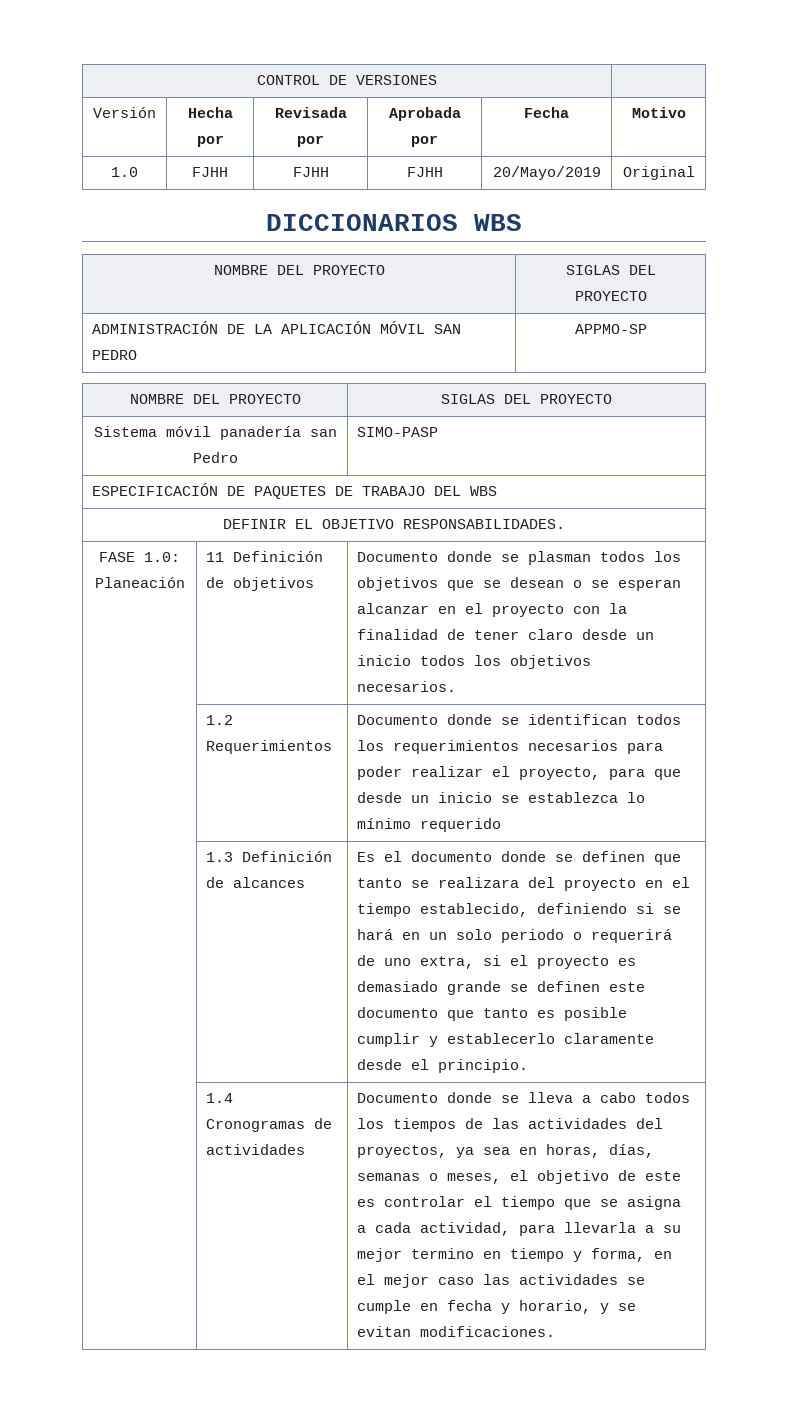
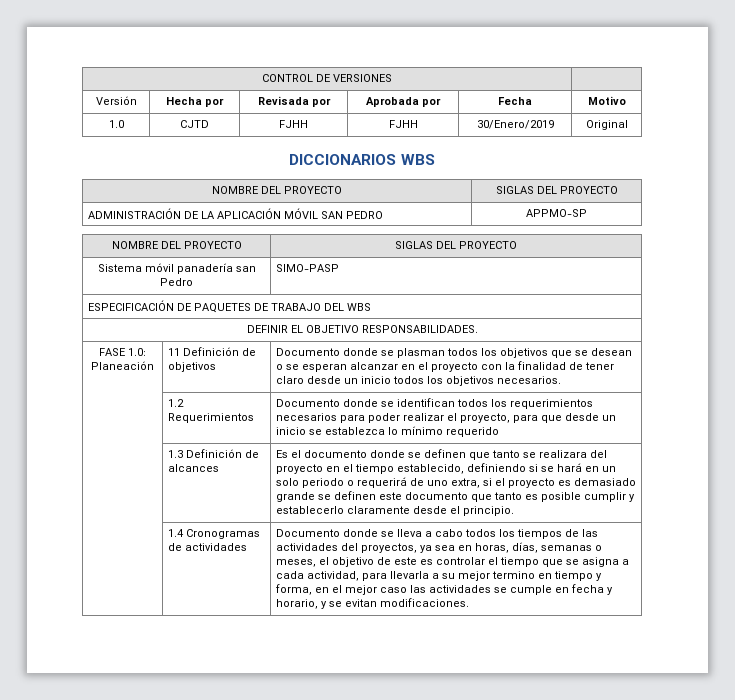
- 1.0 | FJHH | FJHH | FJHH | 20/Mayo/2019 | Original
+ 1.0 | CJTD | FJHH | FJHH | 30/Enero/2019 | Original

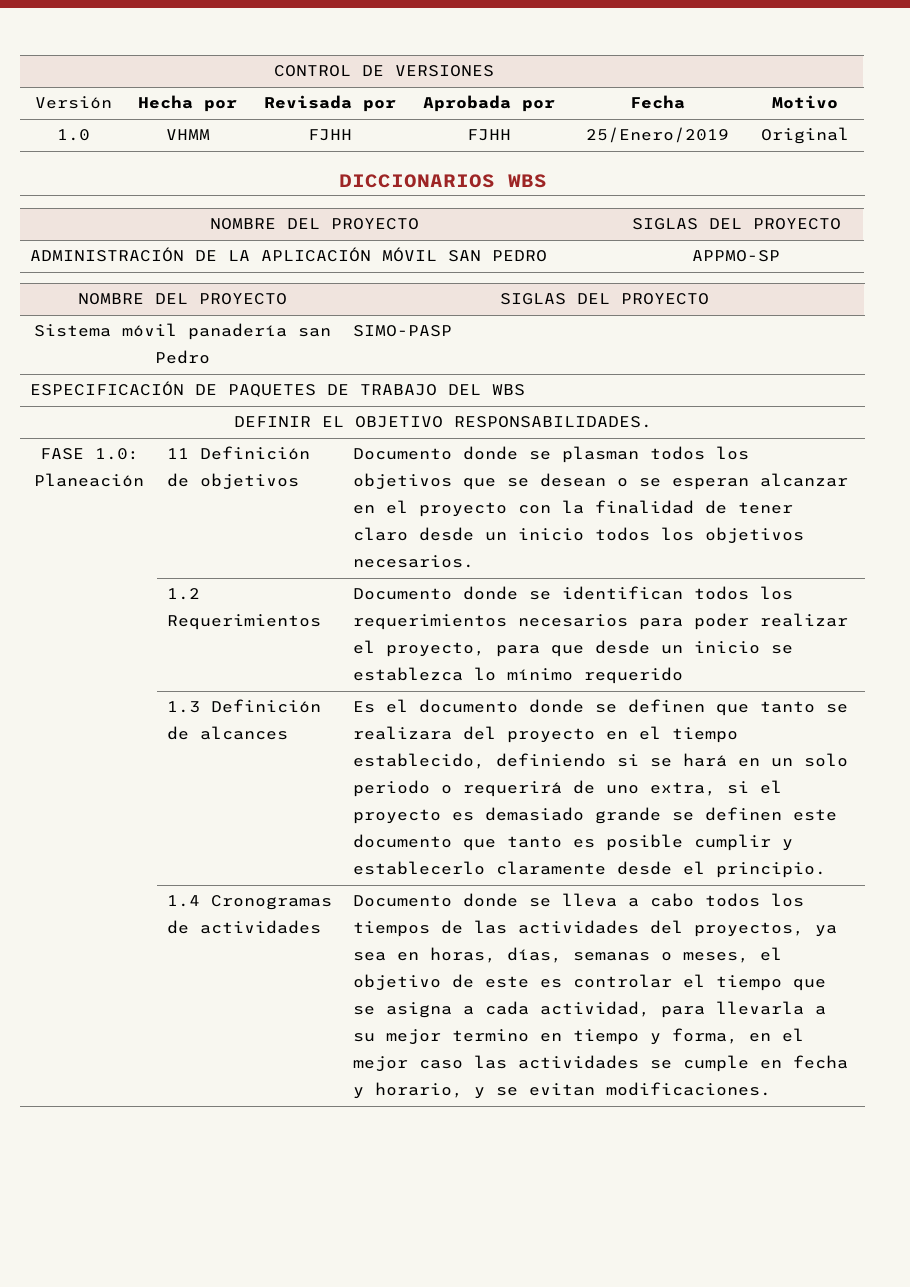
- 1.0 | CJTD | FJHH | FJHH | 30/Enero/2019 | Original
+ 1.0 | VHMM | FJHH | FJHH | 25/Enero/2019 | Original

